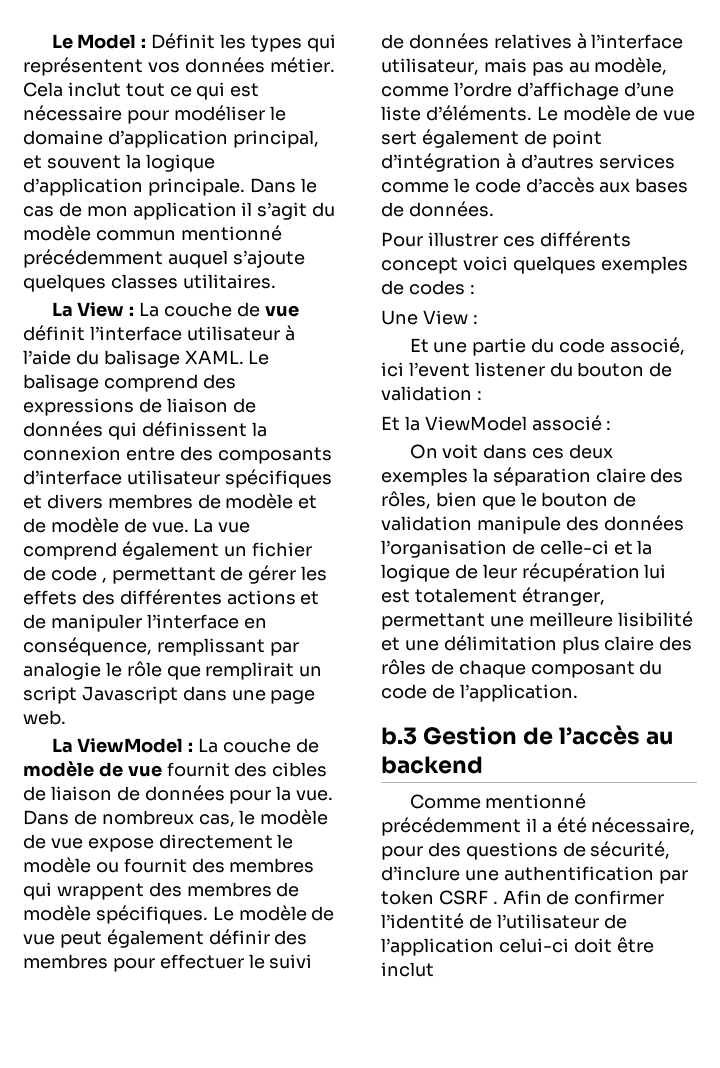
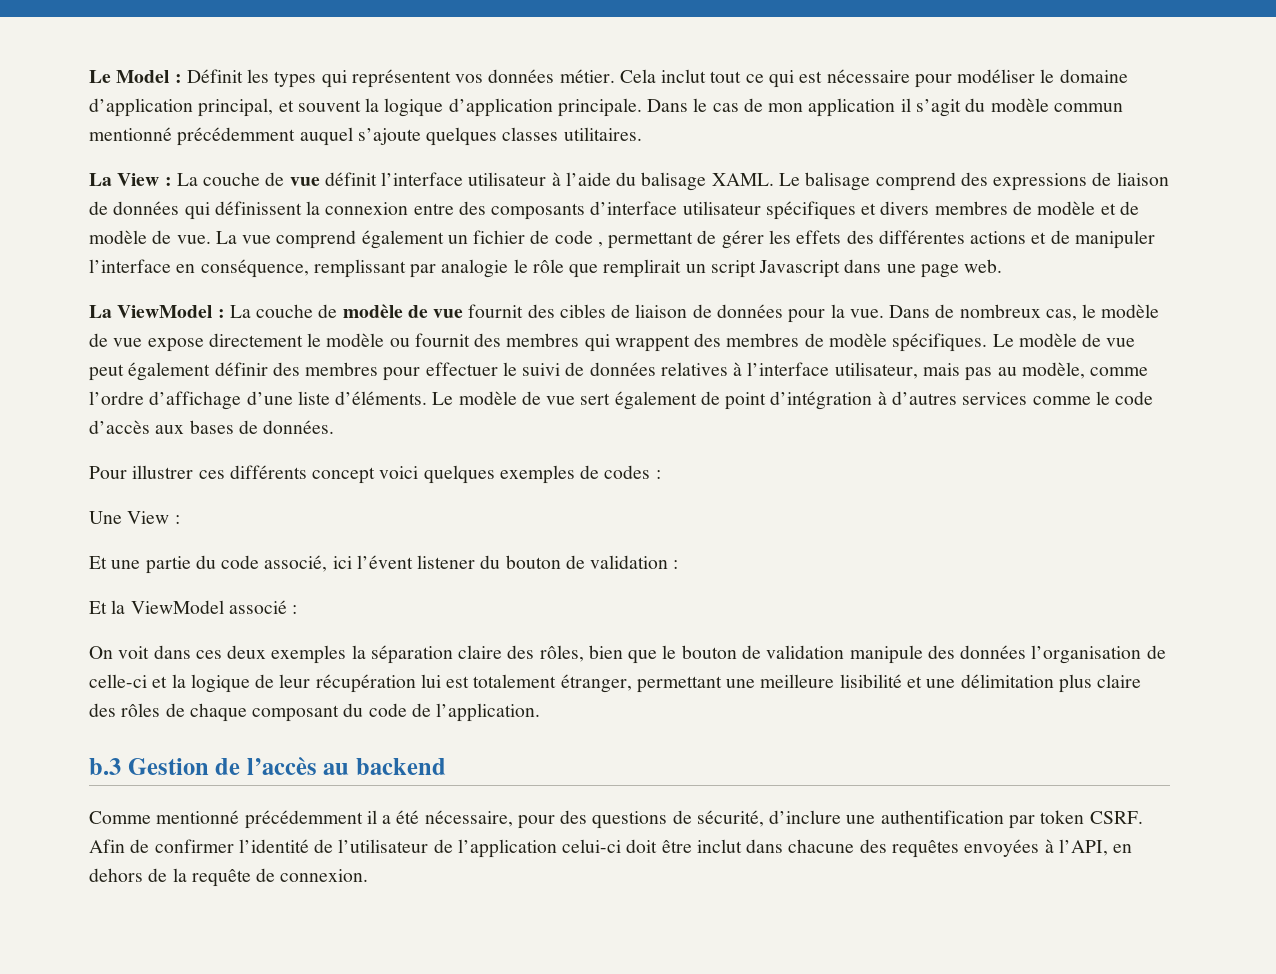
- Et une partie du code associé, ici l’event listener du bouton de validation :
+ Et une partie du code associé, ici l’évent listener du bouton de validation :
- Comme mentionné précédemment il a été nécessaire, pour des questions de sécurité, d’inclure une authentification par token CSRF .
+ Comme mentionné précédemment il a été nécessaire, pour des questions de sécurité, d’inclure une authentification par token CSRF.
- Afin de confirmer l’identité de l’utilisateur de l’application celui-ci doit être inclut
+ Afin de confirmer l’identité de l’utilisateur de l’application celui-ci doit être inclut dans chacune des requêtes envoyées à l’API, en dehors de la requête de connexion.

